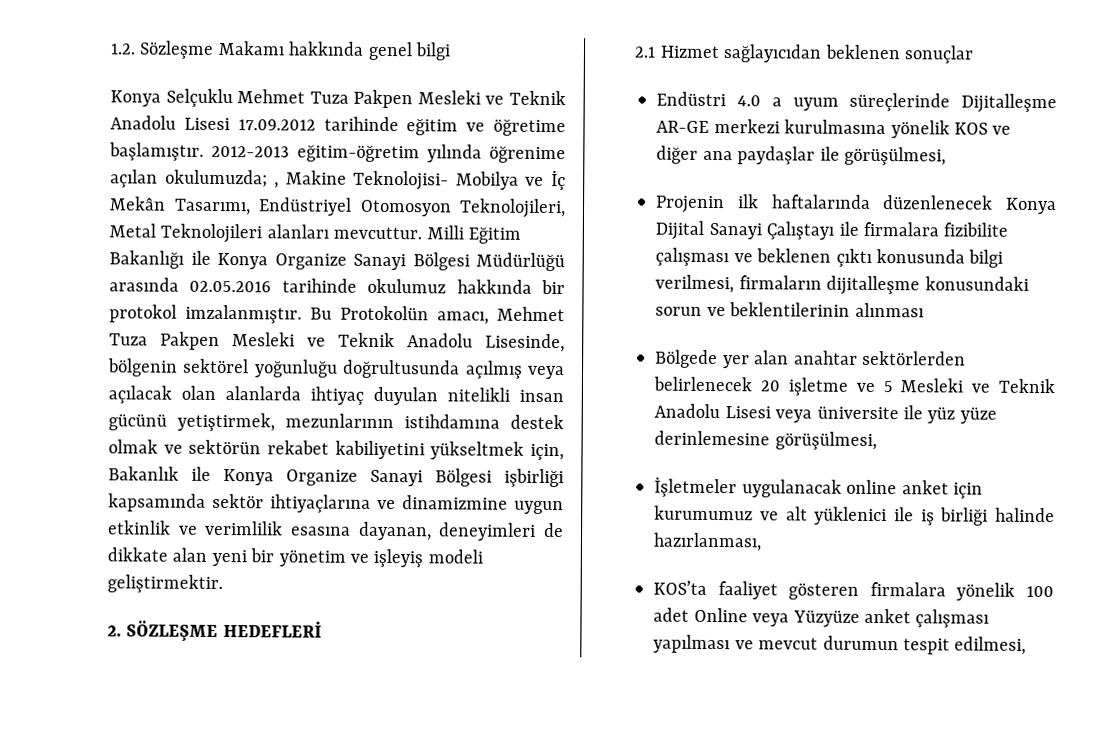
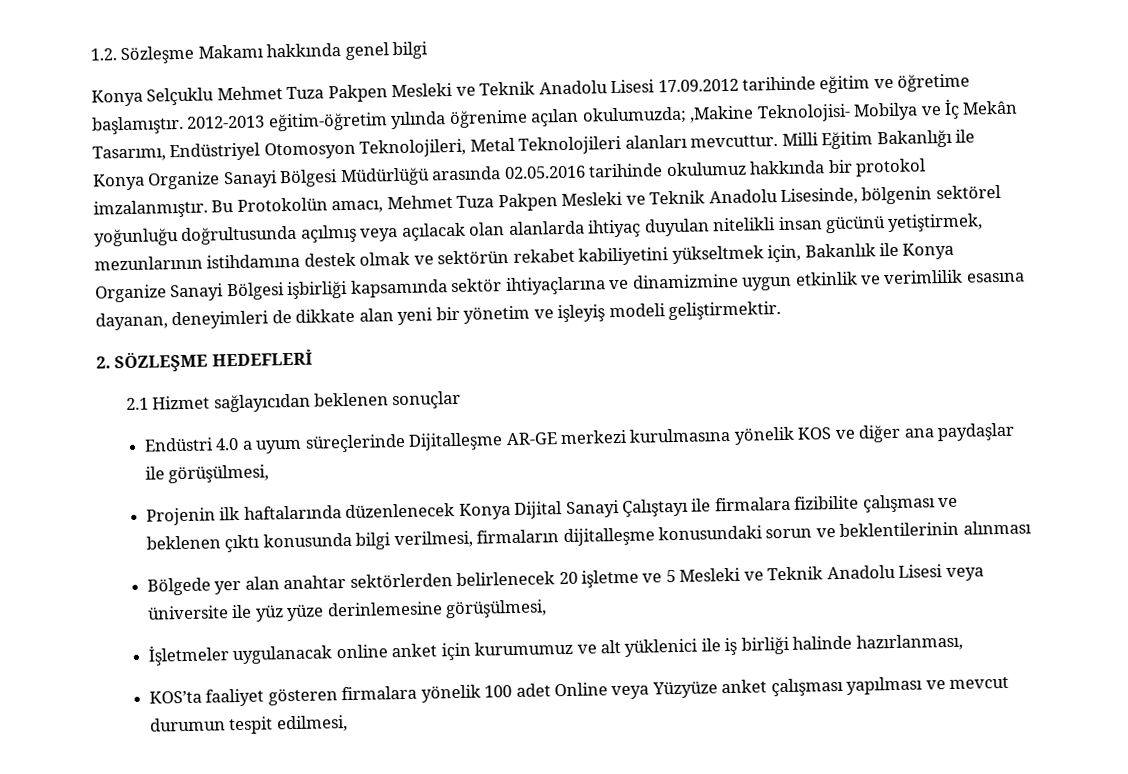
- 2012-2013 eğitim-öğretim yılında öğrenime açılan okulumuzda; , Makine Teknolojisi- Mobilya ve İç Mekân Tasarımı, Endüstriyel Otomosyon Teknolojileri, Metal Teknolojileri alanları mevcuttur.
+ 2012-2013 eğitim-öğretim yılında öğrenime açılan okulumuzda; ,Makine Teknolojisi- Mobilya ve İç Mekân Tasarımı, Endüstriyel Otomosyon Teknolojileri, Metal Teknolojileri alanları mevcuttur.

